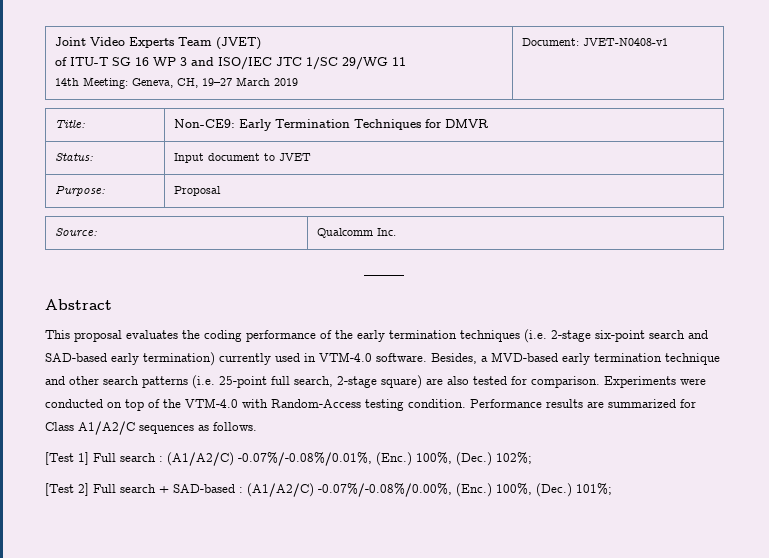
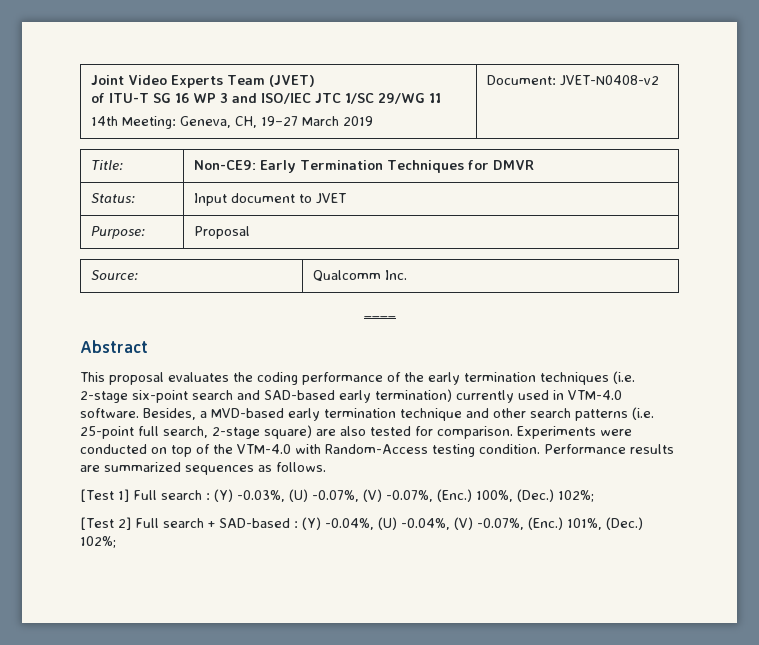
  Joint Video Experts Team (JVET)
  of ITU-T SG 16 WP 3 and ISO/IEC JTC 1/SC 29/WG 11
- 14th Meeting: Geneva, CH, 19–27 March 2019 | Document: JVET-N0408-v1
+ 14th Meeting: Geneva, CH, 19–27 March 2019 | Document: JVET-N0408-v2
- Performance results are summarized for Class A1/A2/C sequences as follows.
+ Performance results are summarized sequences as follows.
- [Test 1] Full search : (A1/A2/C) -0.07%/-0.08%/0.01%, (Enc.) 100%, (Dec.) 102%;
+ [Test 1] Full search : (Y) -0.03%, (U) -0.07%, (V) -0.07%, (Enc.) 100%, (Dec.) 102%;
- [Test 2] Full search + SAD-based : (A1/A2/C) -0.07%/-0.08%/0.00%, (Enc.) 100%, (Dec.) 101%;
+ [Test 2] Full search + SAD-based : (Y) -0.04%, (U) -0.04%, (V) -0.07%, (Enc.) 101%, (Dec.) 102%;

